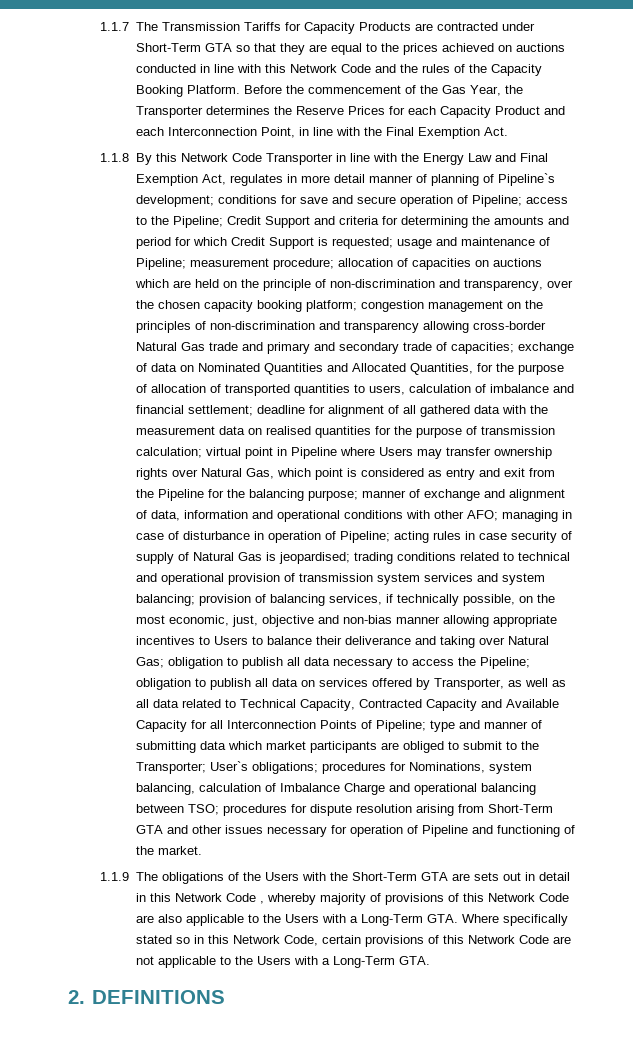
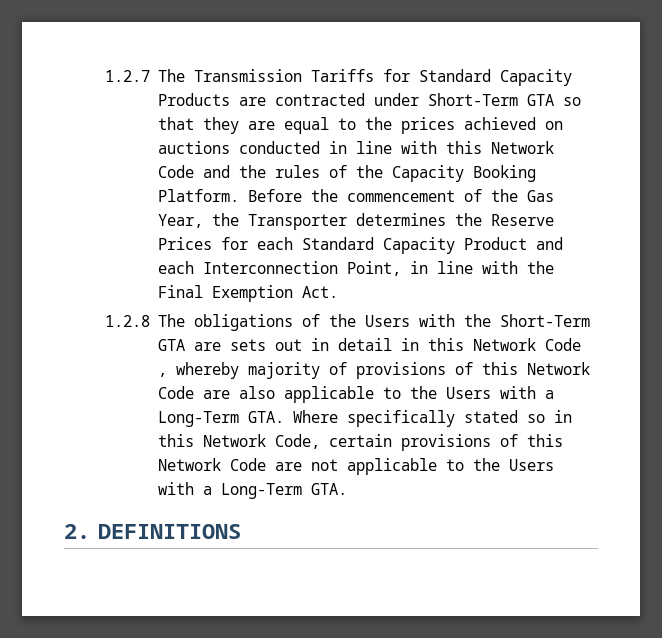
- 1.1.7 The Transmission Tariffs for Capacity Products are contracted under Short-Term GTA so that they are equal to the prices achieved on auctions conducted in line with this Network Code and the rules of the Capacity Booking Platform.
+ 1.2.7 The Transmission Tariffs for Standard Capacity Products are contracted under Short-Term GTA so that they are equal to the prices achieved on auctions conducted in line with this Network Code and the rules of the Capacity Booking Platform.
- Before the commencement of the Gas Year, the Transporter determines the Reserve Prices for each Capacity Product and each Interconnection Point, in line with the Final Exemption Act.
+ Before the commencement of the Gas Year, the Transporter determines the Reserve Prices for each Standard Capacity Product and each Interconnection Point, in line with the Final Exemption Act.
- 1.1.8 By this Network Code Transporter in line with the Energy Law and Final Exemption Act, regulates in more detail manner of planning of Pipeline`s development; conditions for save and secure operation of Pipeline; access to the Pipeline; Credit Support and criteria for determining the amounts and period for which Credit Support is requested; usage and maintenance of Pipeline; measurement procedure; allocation of capacities on auctions which are held on the principle of non-discrimination and transparency, over the chosen capacity booking platform; congestion management on the principles of non-discrimination and transparency allowing cross-border Natural Gas trade and primary and secondary trade of capacities; exchange of data on Nominated Quantities and Allocated Quantities, for the purpose of allocation of transported quantities to users, calculation of imbalance and financial settlement; deadline for alignment of all gathered data with the measurement data on realised quantities for the purpose of transmission calculation; virtual point in Pipeline where Users may transfer ownership rights over Natural Gas, which point is considered as entry and exit from the Pipeline for the balancing purpose; manner of exchange and alignment of data, information and operational conditions with other AFO; managing in case of disturbance in operation of Pipeline; acting rules in case security of supply of Natural Gas is jeopardised; trading conditions related to technical and operational provision of transmission system services and system balancing; provision of balancing services, if technically possible, on the most economic, just, objective and non-bias manner allowing appropriate incentives to Users to balance their deliverance and taking over Natural Gas; obligation to publish all data necessary to access the Pipeline; obligation to publish all data on services offered by Transporter, as well as all data related to Technical Capacity, Contracted Capacity and Available Capacity for all Interconnection Points of Pipeline; type and manner of submitting data which market participants are obliged to submit to the Transporter; User`s obligations; procedures for Nominations, system balancing, calculation of Imbalance Charge and operational balancing between TSO; procedures for dispute resolution arising from Short-Term GTA and other issues necessary for operation of Pipeline and functioning of the market.
- 1.1.9 The obligations of the Users with the Short-Term GTA are sets out in detail in this Network Code , whereby majority of provisions of this Network Code are also applicable to the Users with a Long-Term GTA. Where specifically stated so in this Network Code, certain provisions of this Network Code are not applicable to the Users with a Long-Term GTA.
+ 1.2.8 The obligations of the Users with the Short-Term GTA are sets out in detail in this Network Code , whereby majority of provisions of this Network Code are also applicable to the Users with a Long-Term GTA. Where specifically stated so in this Network Code, certain provisions of this Network Code are not applicable to the Users with a Long-Term GTA.

